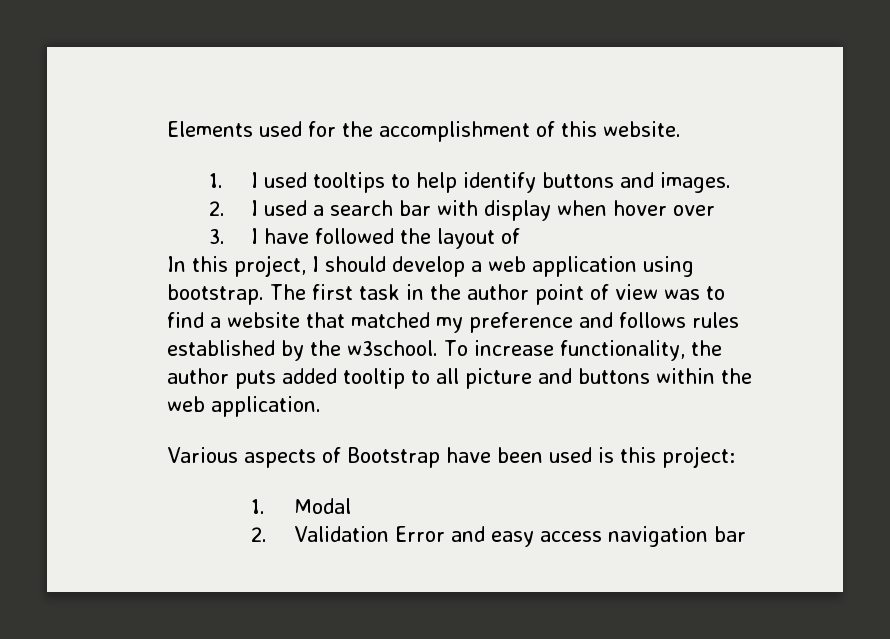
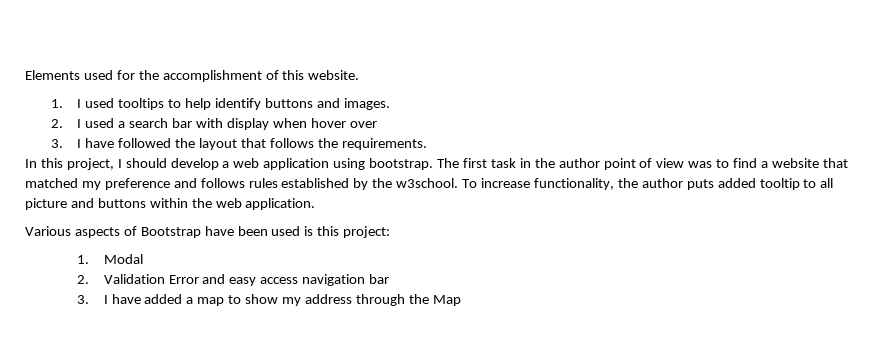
- 3. I have followed the layout of
+ 3. I have followed the layout that follows the requirements.
+ 3. I have added a map to show my address through the Map

